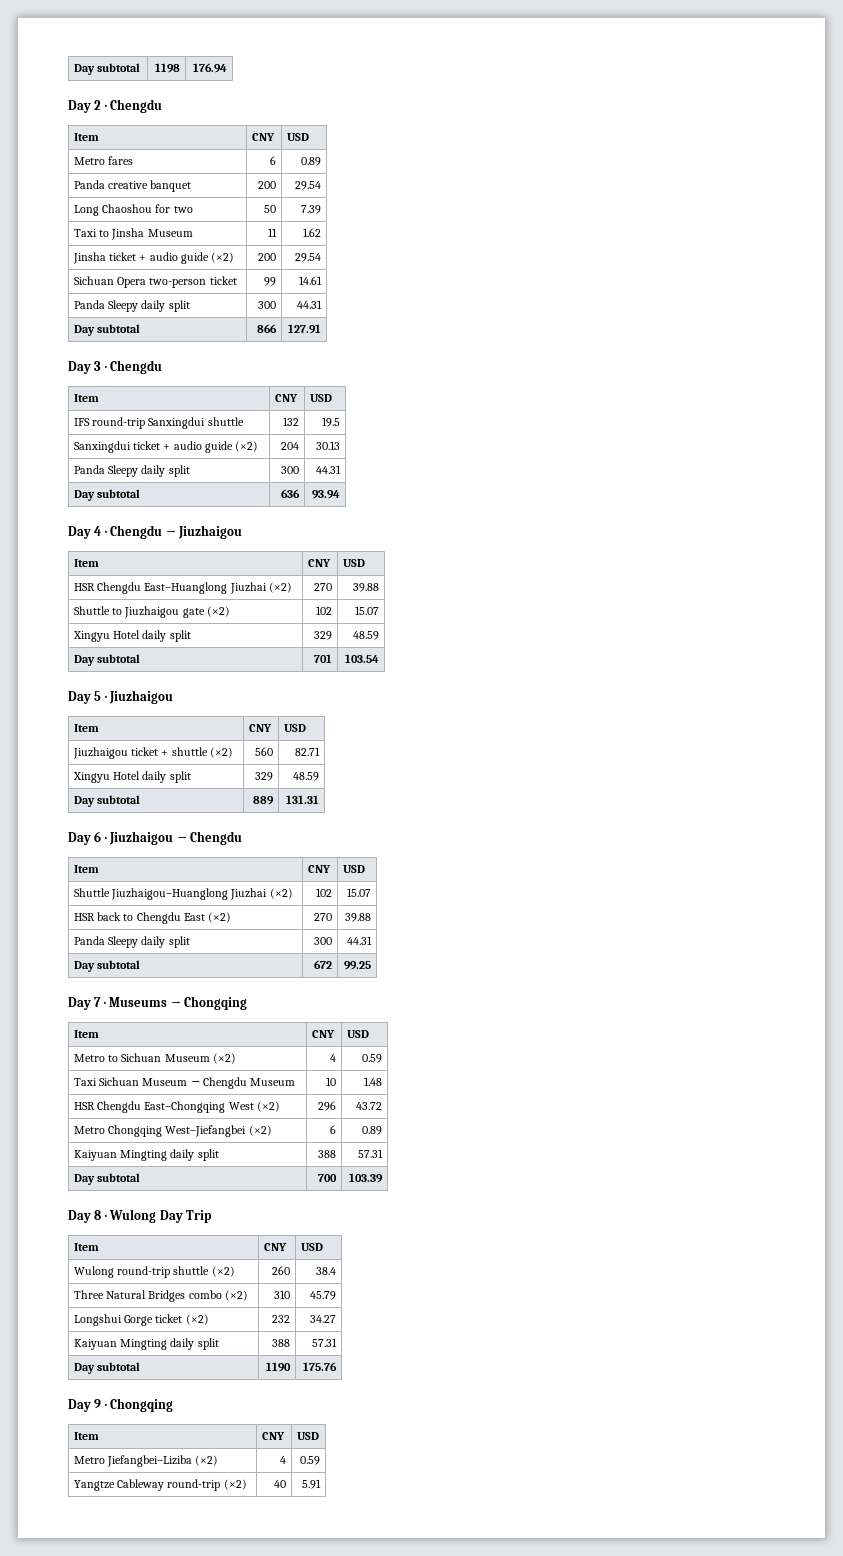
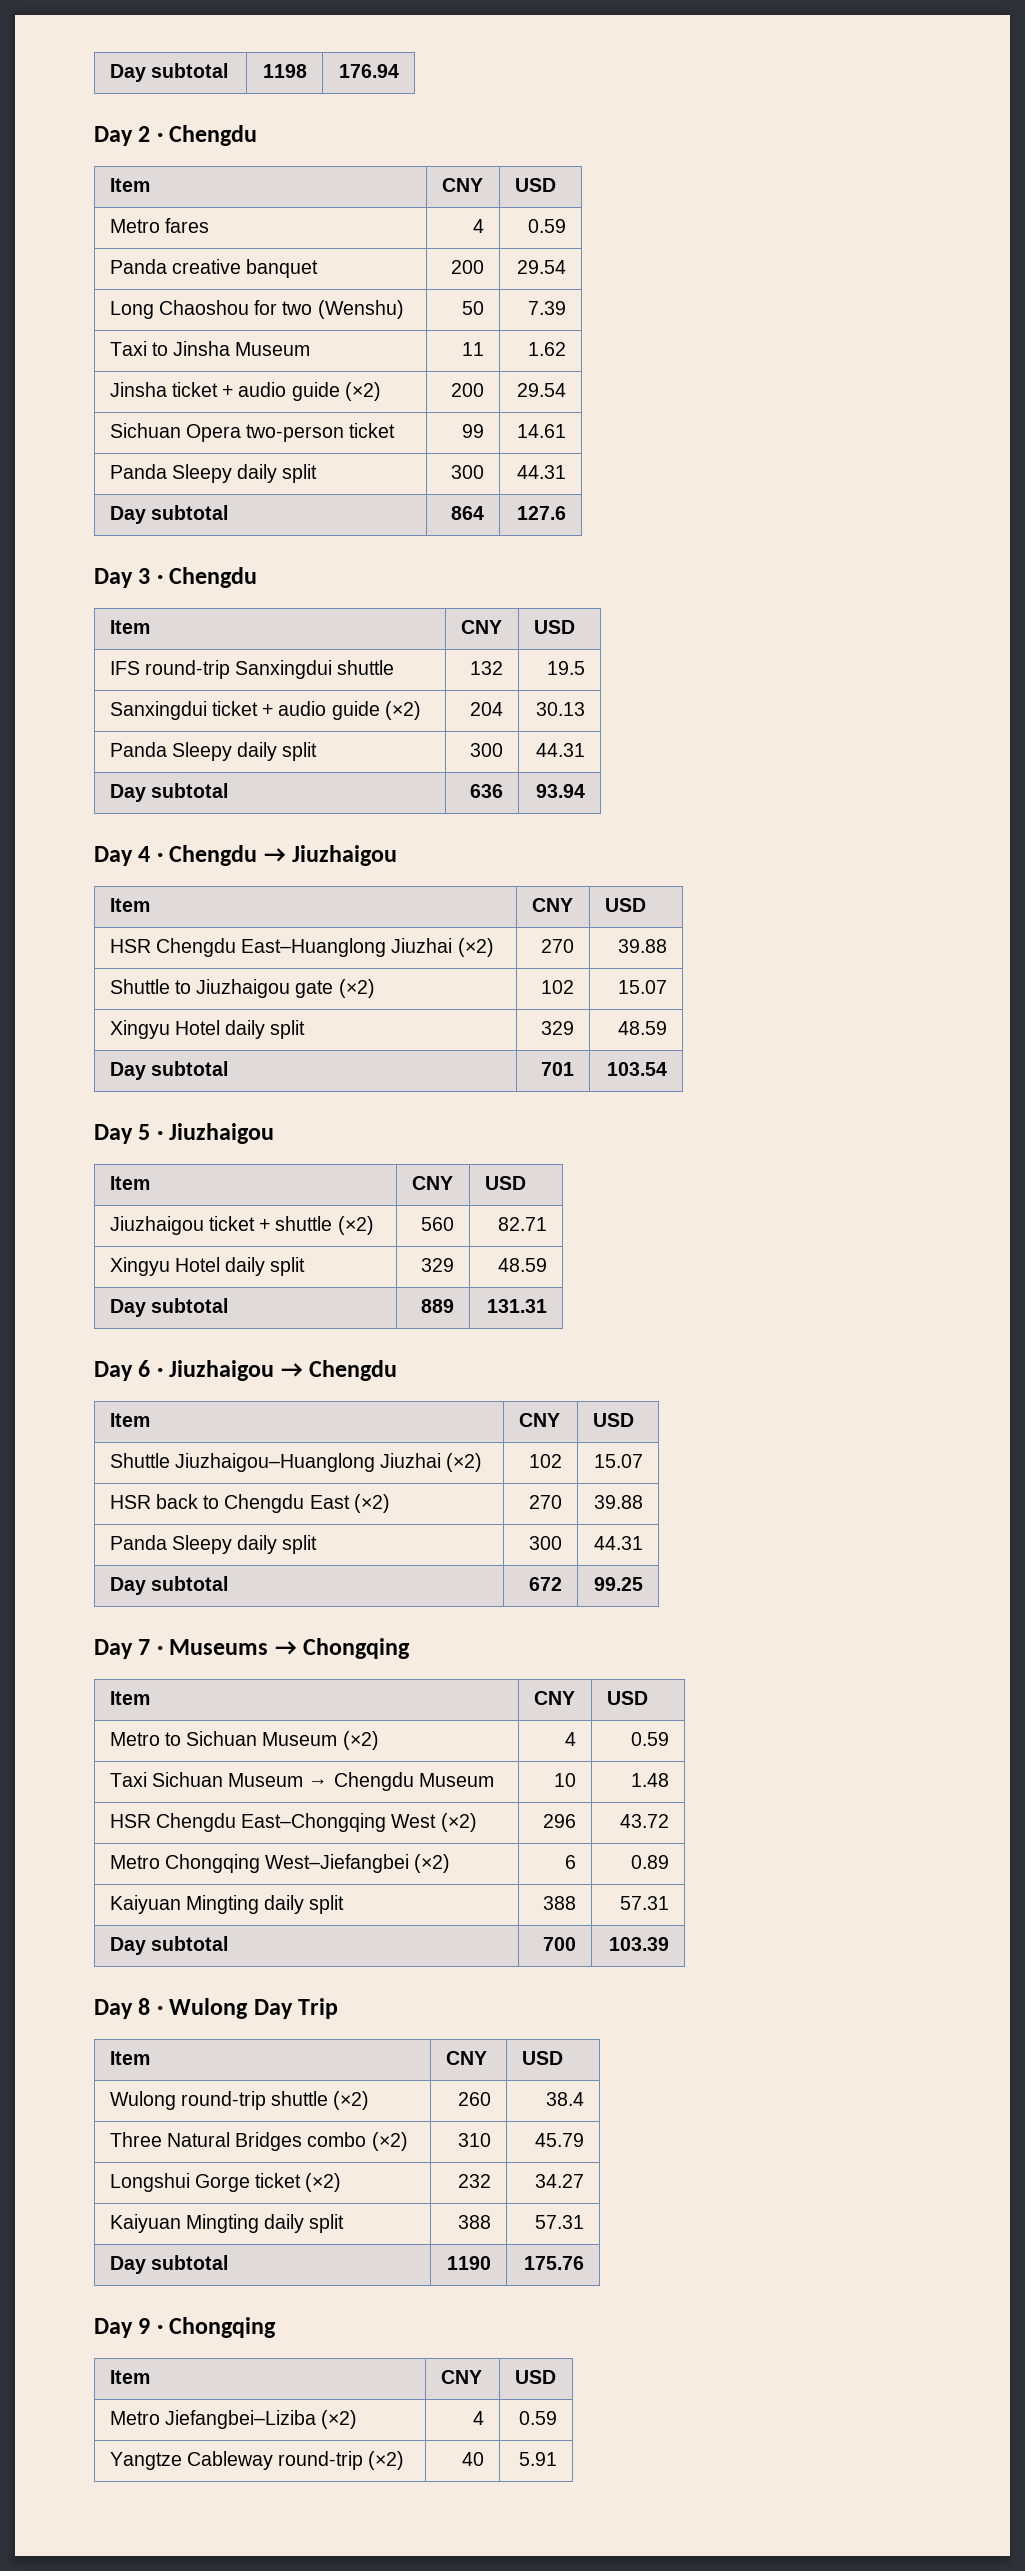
- Metro fares | 6 | 0.89
+ Metro fares | 4 | 0.59
- Long Chaoshou for two | 50 | 7.39
+ Long Chaoshou for two (Wenshu) | 50 | 7.39
- Day subtotal | 866 | 127.91
+ Day subtotal | 864 | 127.6

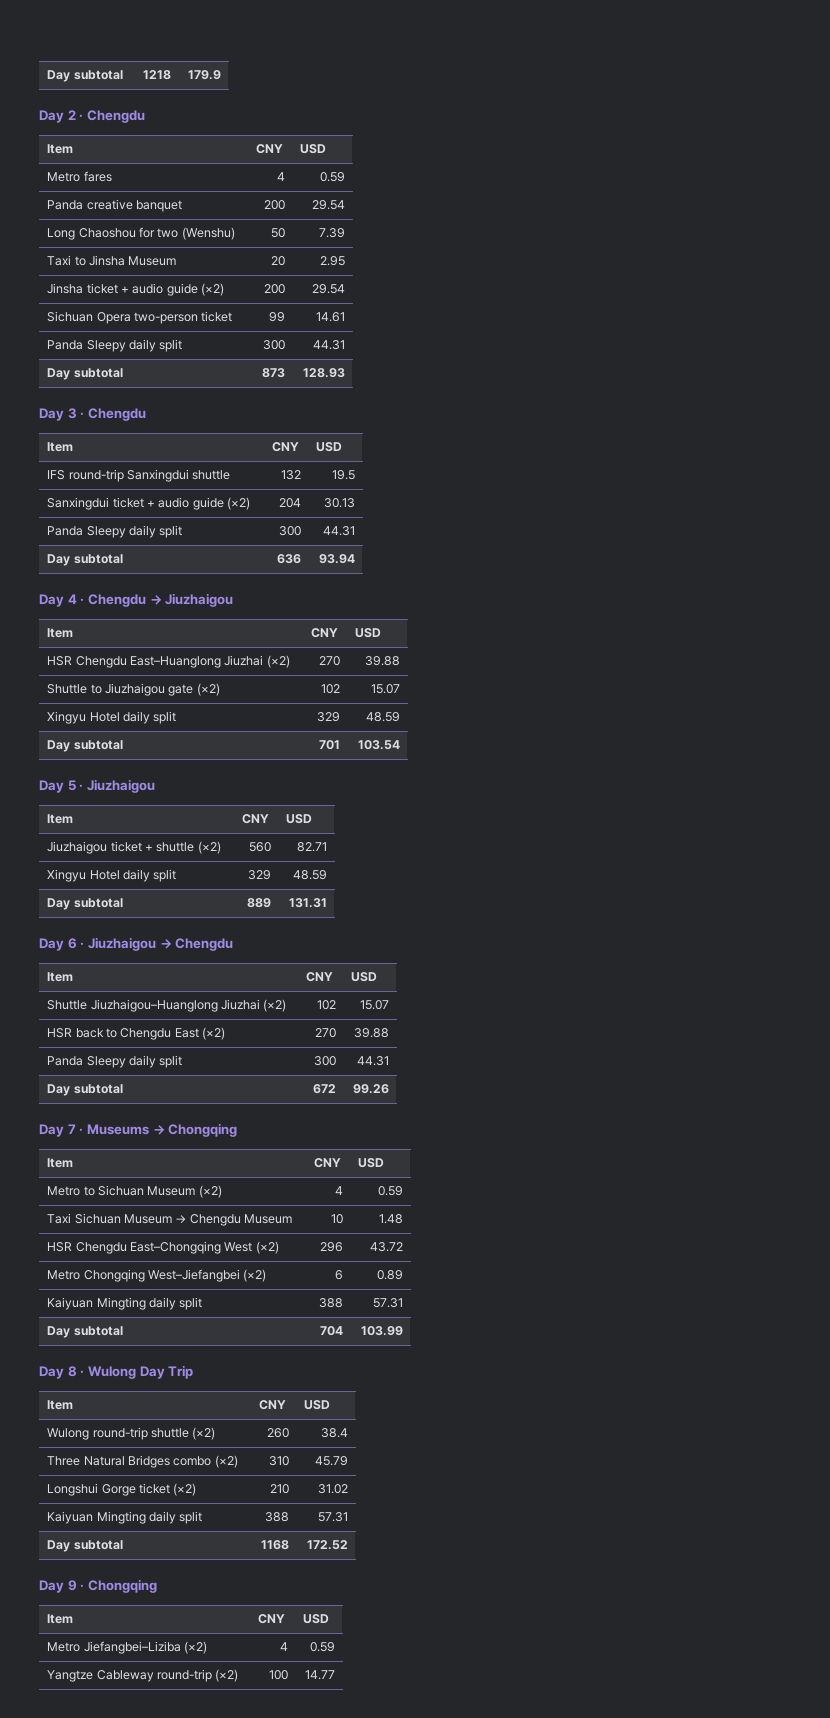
- Day subtotal | 1198 | 176.94
+ Day subtotal | 1218 | 179.9
- Taxi to Jinsha Museum | 11 | 1.62
+ Taxi to Jinsha Museum | 20 | 2.95
- Day subtotal | 864 | 127.6
+ Day subtotal | 873 | 128.93
- Day subtotal | 672 | 99.25
+ Day subtotal | 672 | 99.26
- Day subtotal | 700 | 103.39
+ Day subtotal | 704 | 103.99
- Longshui Gorge ticket (×2) | 232 | 34.27
+ Longshui Gorge ticket (×2) | 210 | 31.02
  Kaiyuan Mingting daily split | 388 | 57.31
- Day subtotal | 1190 | 175.76
+ Day subtotal | 1168 | 172.52
- Yangtze Cableway round-trip (×2) | 40 | 5.91
+ Yangtze Cableway round-trip (×2) | 100 | 14.77

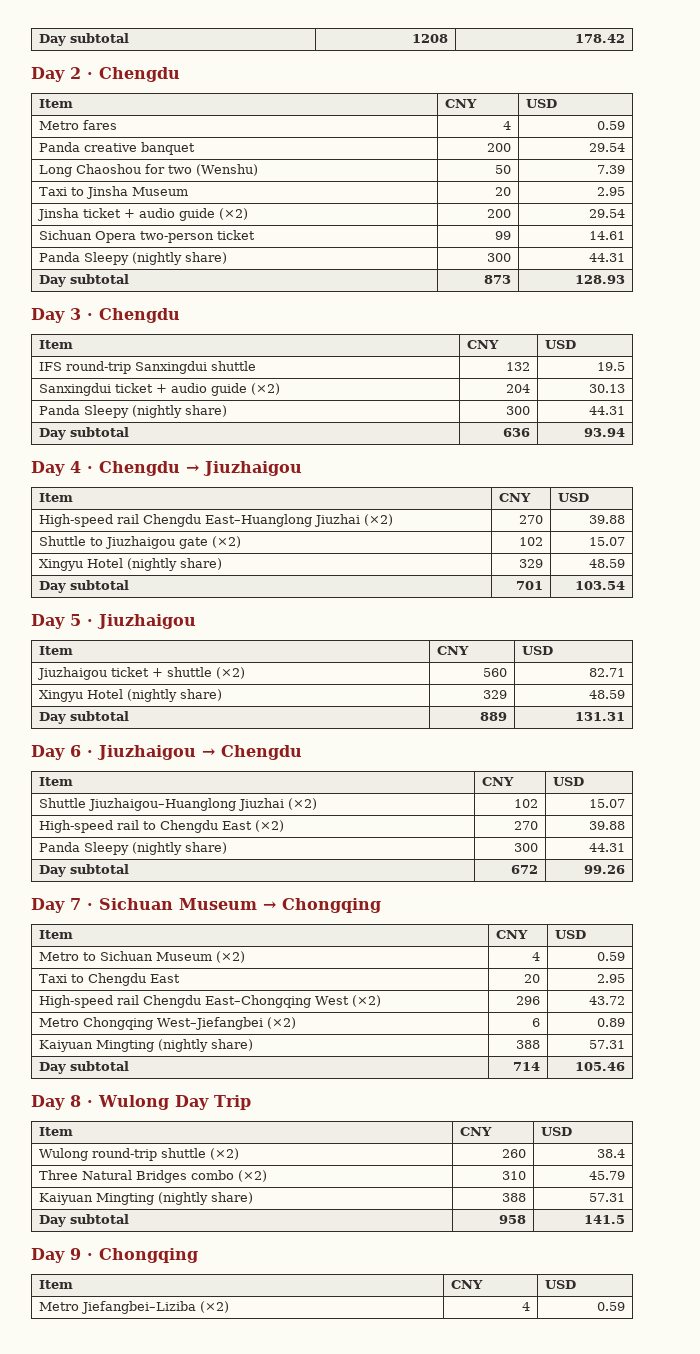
- Day subtotal | 1218 | 179.9
+ Day subtotal | 1208 | 178.42
  Sichuan Opera two-person ticket | 99 | 14.61
- Panda Sleepy daily split | 300 | 44.31
+ Panda Sleepy (nightly share) | 300 | 44.31
  Sanxingdui ticket + audio guide (×2) | 204 | 30.13
- Panda Sleepy daily split | 300 | 44.31
+ Panda Sleepy (nightly share) | 300 | 44.31
- HSR Chengdu East–Huanglong Jiuzhai (×2) | 270 | 39.88
+ High-speed rail Chengdu East–Huanglong Jiuzhai (×2) | 270 | 39.88
  Shuttle to Jiuzhaigou gate (×2) | 102 | 15.07
- Xingyu Hotel daily split | 329 | 48.59
+ Xingyu Hotel (nightly share) | 329 | 48.59
  Jiuzhaigou ticket + shuttle (×2) | 560 | 82.71
- Xingyu Hotel daily split | 329 | 48.59
+ Xingyu Hotel (nightly share) | 329 | 48.59
- HSR back to Chengdu East (×2) | 270 | 39.88
- Panda Sleepy daily split | 300 | 44.31
+ High-speed rail to Chengdu East (×2) | 270 | 39.88
+ Panda Sleepy (nightly share) | 300 | 44.31
- Day 7 · Museums → Chongqing
+ Day 7 · Sichuan Museum → Chongqing
- Taxi Sichuan Museum → Chengdu Museum | 10 | 1.48
- HSR Chengdu East–Chongqing West (×2) | 296 | 43.72
+ Taxi to Chengdu East | 20 | 2.95
+ High-speed rail Chengdu East–Chongqing West (×2) | 296 | 43.72
  Metro Chongqing West–Jiefangbei (×2) | 6 | 0.89
- Kaiyuan Mingting daily split | 388 | 57.31
- Day subtotal | 704 | 103.99
+ Kaiyuan Mingting (nightly share) | 388 | 57.31
+ Day subtotal | 714 | 105.46
  Three Natural Bridges combo (×2) | 310 | 45.79
- Longshui Gorge ticket (×2) | 210 | 31.02
- Kaiyuan Mingting daily split | 388 | 57.31
- Day subtotal | 1168 | 172.52
+ Kaiyuan Mingting (nightly share) | 388 | 57.31
+ Day subtotal | 958 | 141.5
- Yangtze Cableway round-trip (×2) | 100 | 14.77

